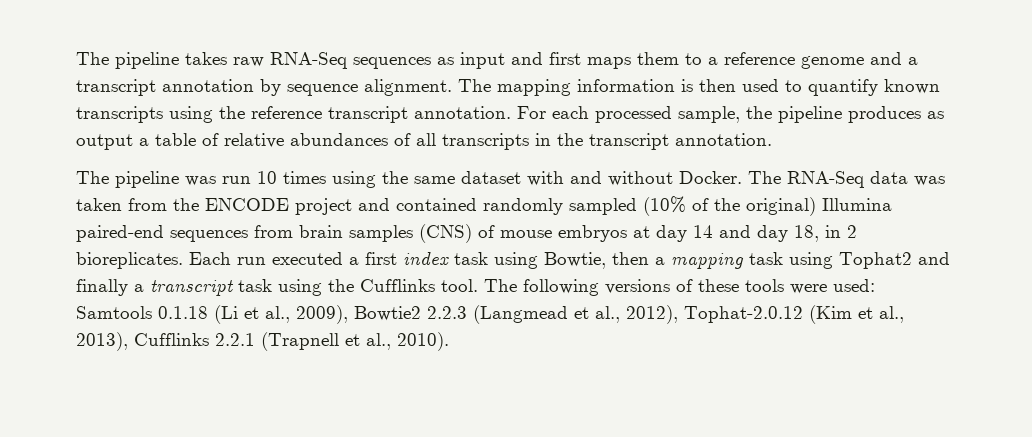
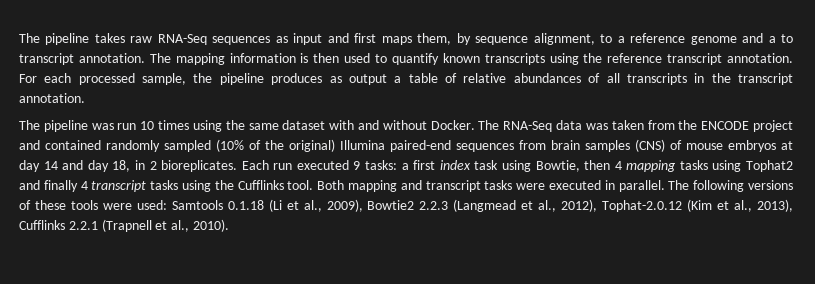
- The pipeline takes raw RNA-Seq sequences as input and first maps them to a reference genome and a transcript annotation by sequence alignment.
+ The pipeline takes raw RNA-Seq sequences as input and first maps them, by sequence alignment, to a reference genome and a to transcript annotation.
- Each run executed a first index task using Bowtie, then a mapping task using Tophat2 and finally a transcript task using the Cufflinks tool.
+ Each run executed 9 tasks: a first index task using Bowtie, then 4 mapping tasks using Tophat2 and finally 4 transcript tasks using the Cufflinks tool.
+ Both mapping and transcript tasks were executed in parallel.

